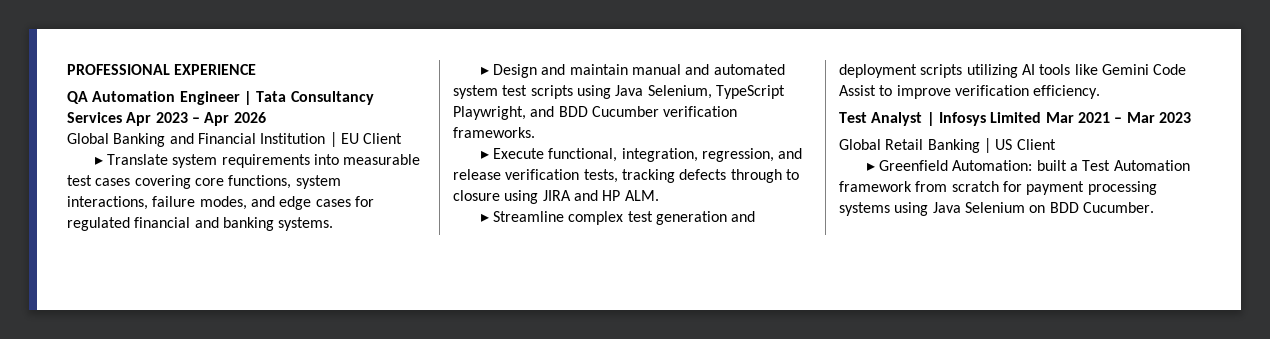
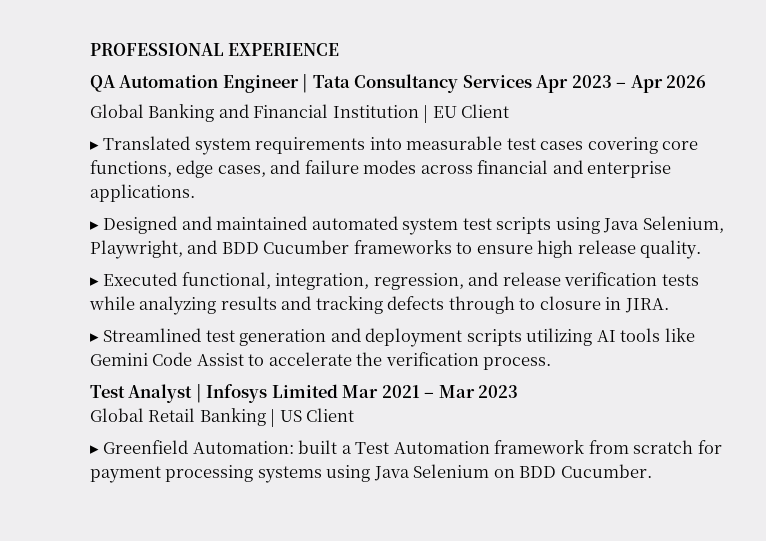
- ▸ Translate system requirements into measurable test cases covering core functions, system interactions, failure modes, and edge cases for regulated financial and banking systems.
- ▸ Design and maintain manual and automated system test scripts using Java Selenium, TypeScript Playwright, and BDD Cucumber verification frameworks.
- ▸ Execute functional, integration, regression, and release verification tests, tracking defects through to closure using JIRA and HP ALM.
- ▸ Streamline complex test generation and deployment scripts utilizing AI tools like Gemini Code Assist to improve verification efficiency.
+ ▸ Translated system requirements into measurable test cases covering core functions, edge cases, and failure modes across financial and enterprise applications.
+ ▸ Designed and maintained automated system test scripts using Java Selenium, Playwright, and BDD Cucumber frameworks to ensure high release quality.
+ ▸ Executed functional, integration, regression, and release verification tests while analyzing results and tracking defects through to closure in JIRA.
+ ▸ Streamlined test generation and deployment scripts utilizing AI tools like Gemini Code Assist to accelerate the verification process.

